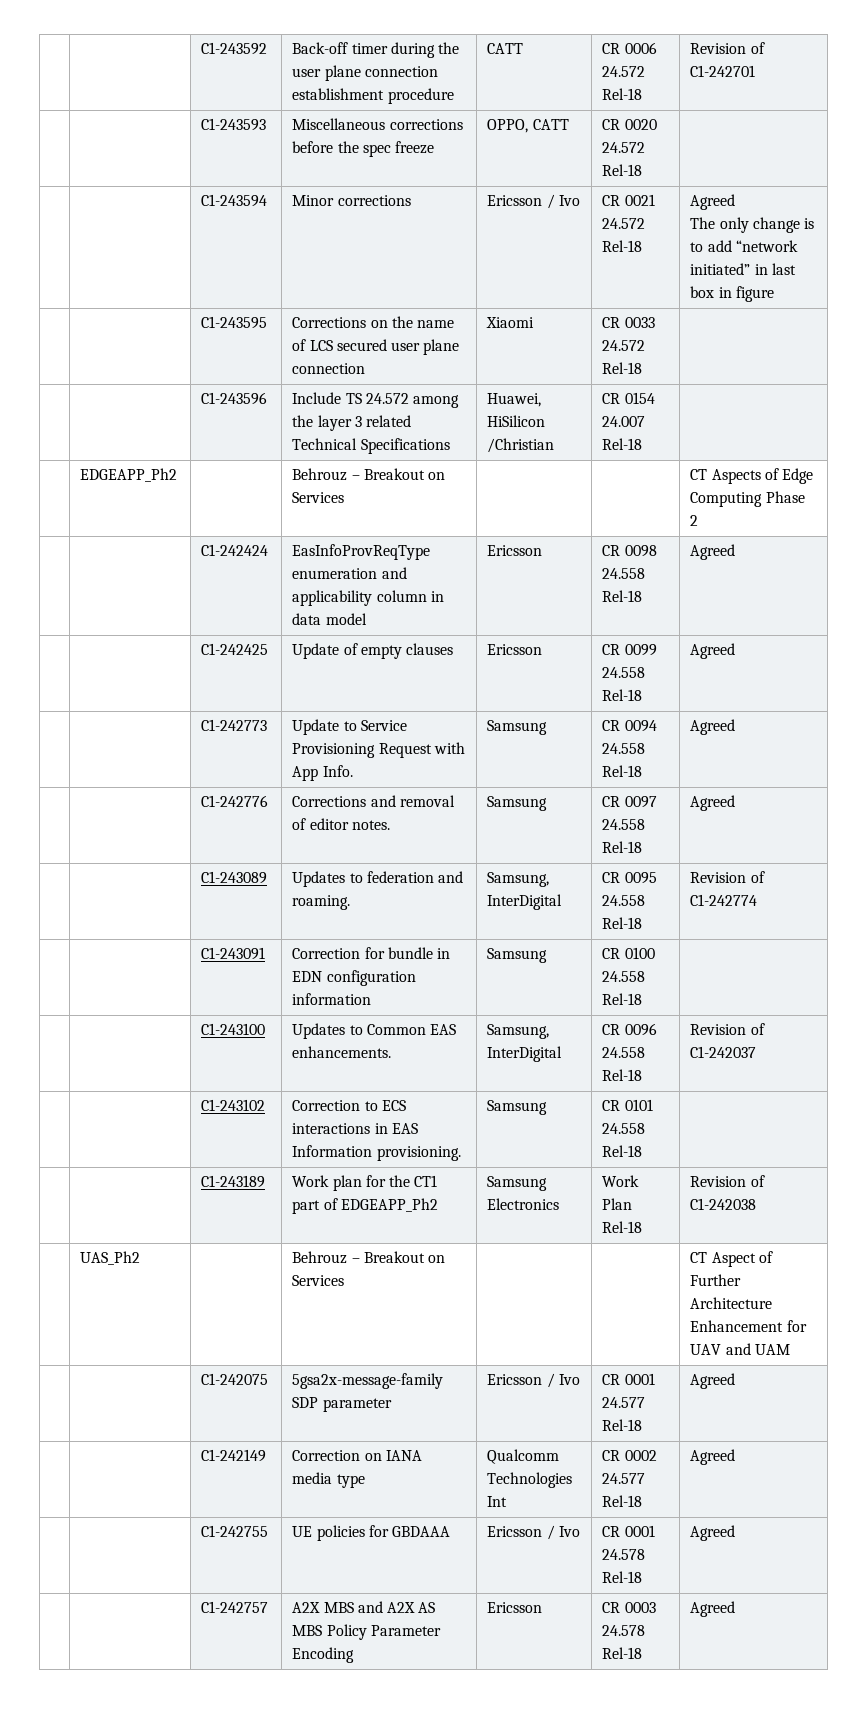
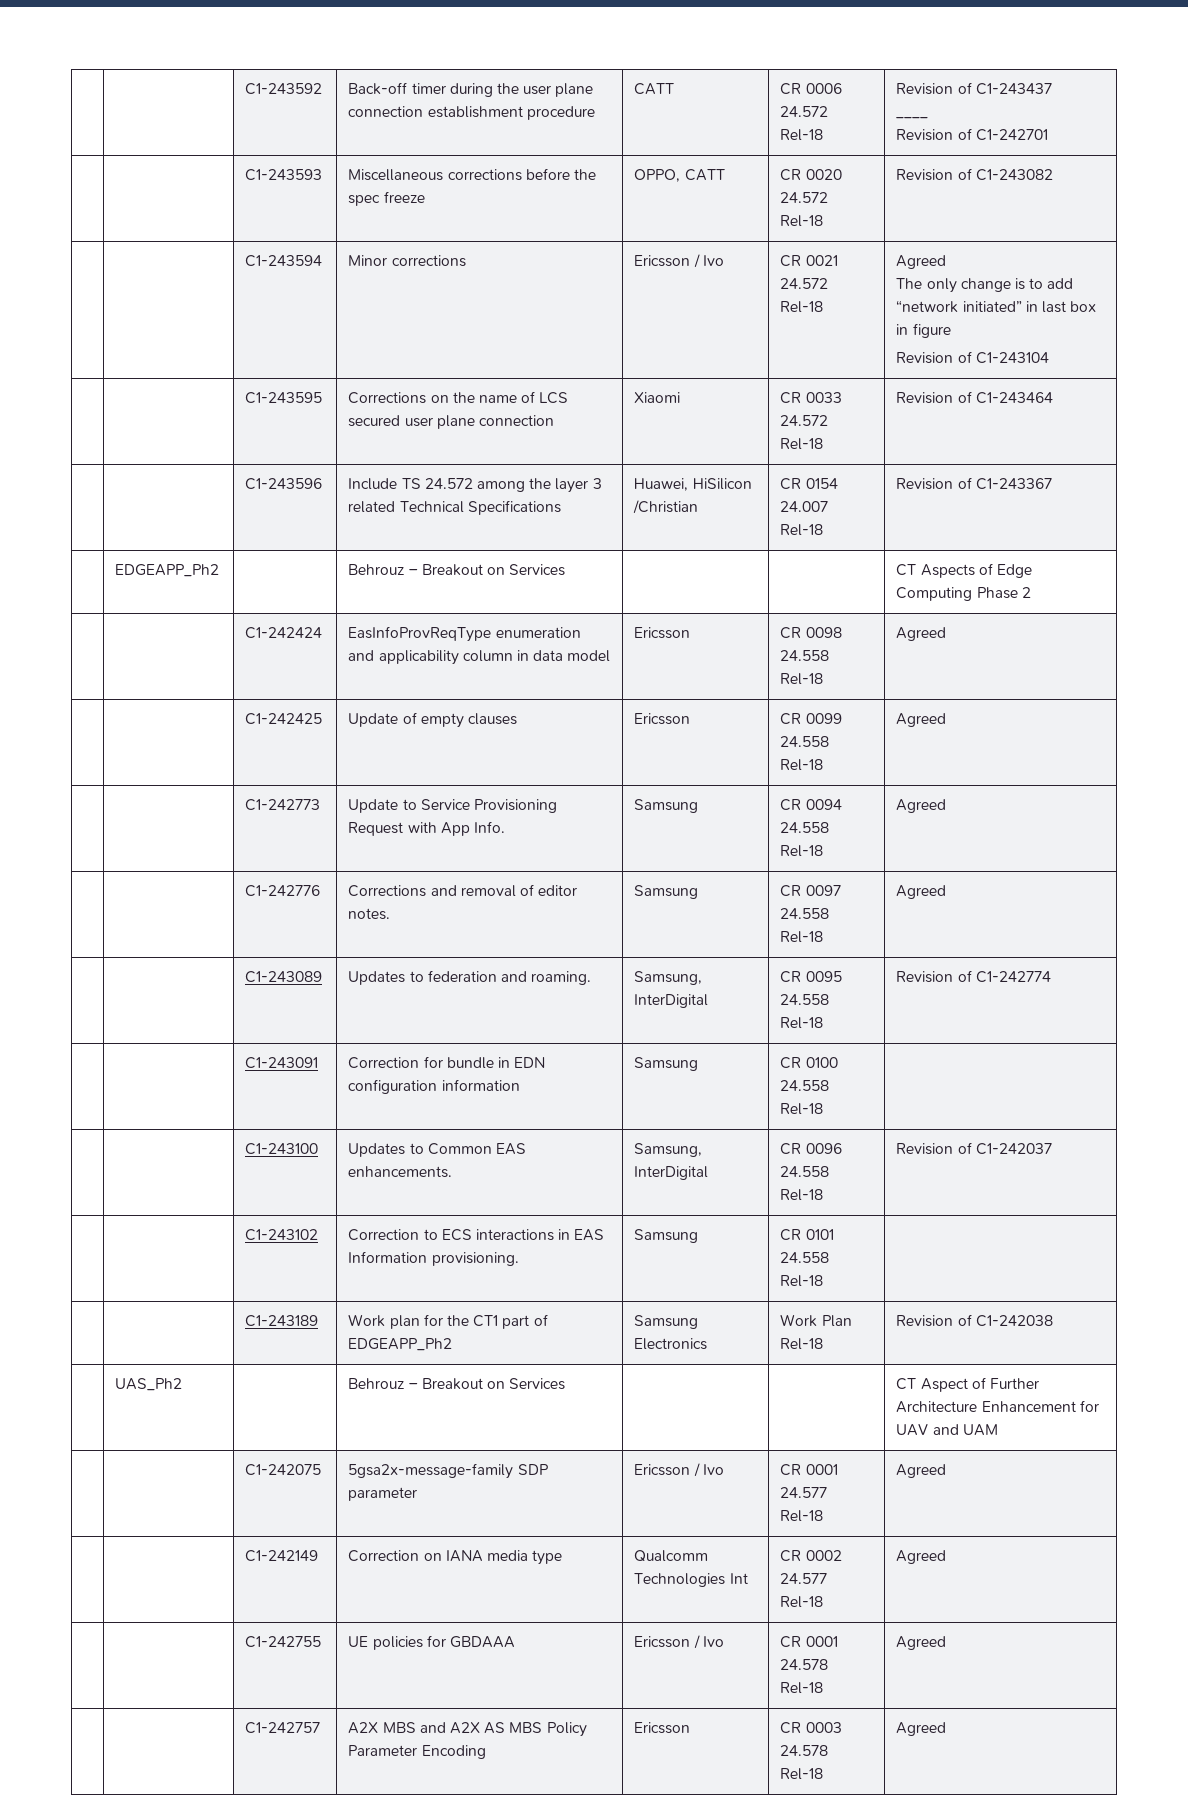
- | | C1-243592 | Back-off timer during the user plane connection establishment procedure | CATT | CR 0006 24.572 Rel-18 | Revision of C1-242701
+ | | C1-243592 | Back-off timer during the user plane connection establishment procedure | CATT | CR 0006 24.572 Rel-18 | Revision of C1-243437
+ ____
+ Revision of C1-242701
- | | C1-243593 | Miscellaneous corrections before the spec freeze | OPPO, CATT | CR 0020 24.572 Rel-18 |
+ | | C1-243593 | Miscellaneous corrections before the spec freeze | OPPO, CATT | CR 0020 24.572 Rel-18 | Revision of C1-243082
  | | C1-243594 | Minor corrections | Ericsson / Ivo | CR 0021 24.572 Rel-18 | Agreed
  The only change is to add “network initiated” in last box in figure
+ Revision of C1-243104
- | | C1-243595 | Corrections on the name of LCS secured user plane connection | Xiaomi | CR 0033 24.572 Rel-18 |
+ | | C1-243595 | Corrections on the name of LCS secured user plane connection | Xiaomi | CR 0033 24.572 Rel-18 | Revision of C1-243464
- | | C1-243596 | Include TS 24.572 among the layer 3 related Technical Specifications | Huawei, HiSilicon /Christian | CR 0154 24.007 Rel-18 |
+ | | C1-243596 | Include TS 24.572 among the layer 3 related Technical Specifications | Huawei, HiSilicon /Christian | CR 0154 24.007 Rel-18 | Revision of C1-243367

